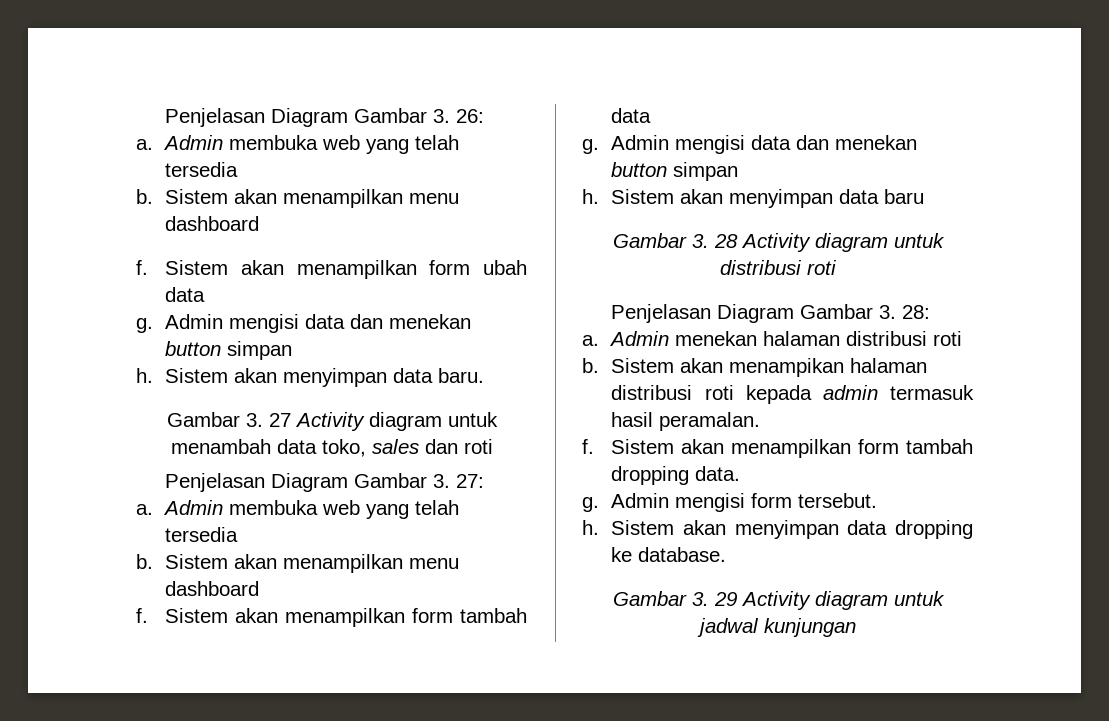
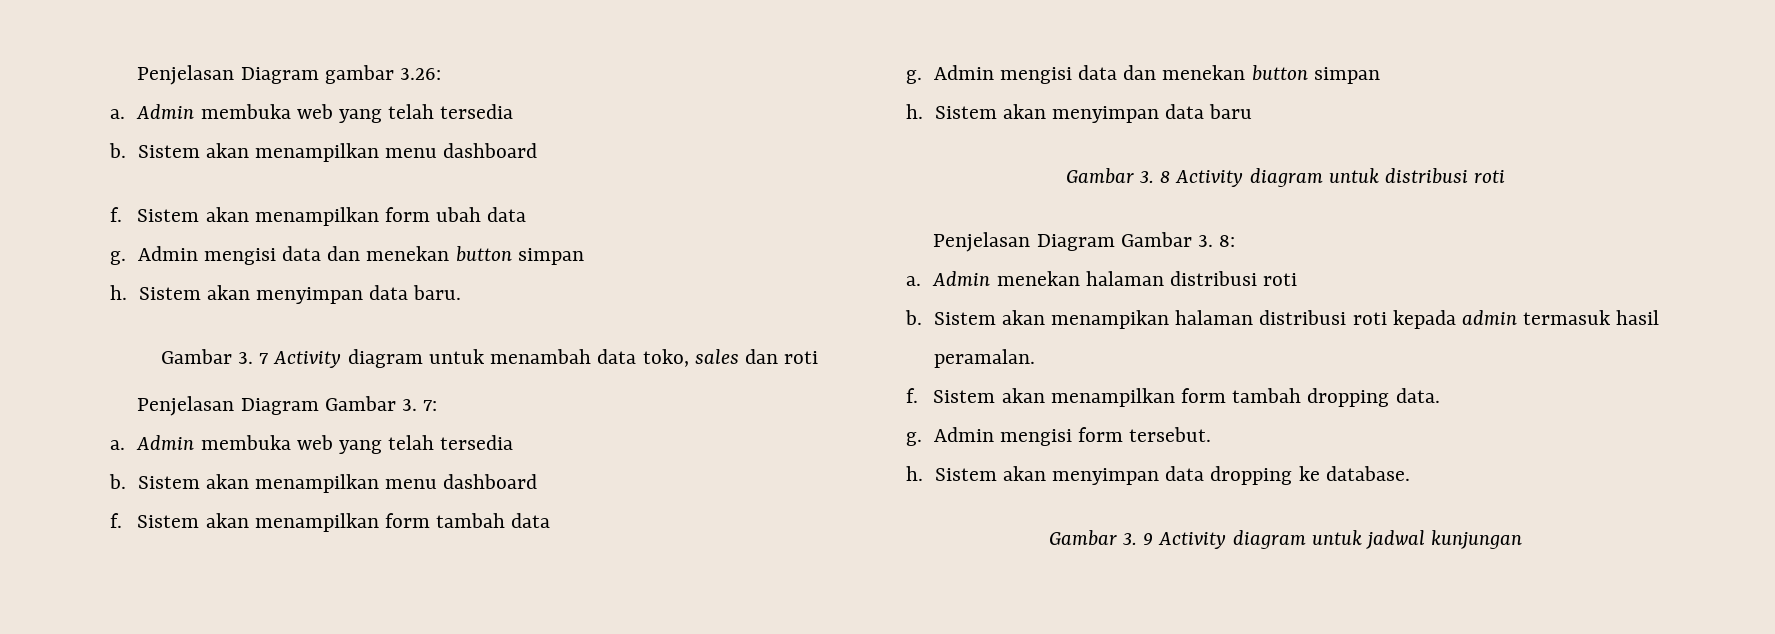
- Penjelasan Diagram Gambar 3. 26:
+ Penjelasan Diagram gambar 3.26:
- Gambar 3. 27 Activity diagram untuk menambah data toko, sales dan roti
+ Gambar 3. 7 Activity diagram untuk menambah data toko, sales dan roti
- Penjelasan Diagram Gambar 3. 27:
+ Penjelasan Diagram Gambar 3. 7:
- Gambar 3. 28 Activity diagram untuk distribusi roti
+ Gambar 3. 8 Activity diagram untuk distribusi roti
- Penjelasan Diagram Gambar 3. 28:
+ Penjelasan Diagram Gambar 3. 8:
- Gambar 3. 29 Activity diagram untuk jadwal kunjungan
+ Gambar 3. 9 Activity diagram untuk jadwal kunjungan

